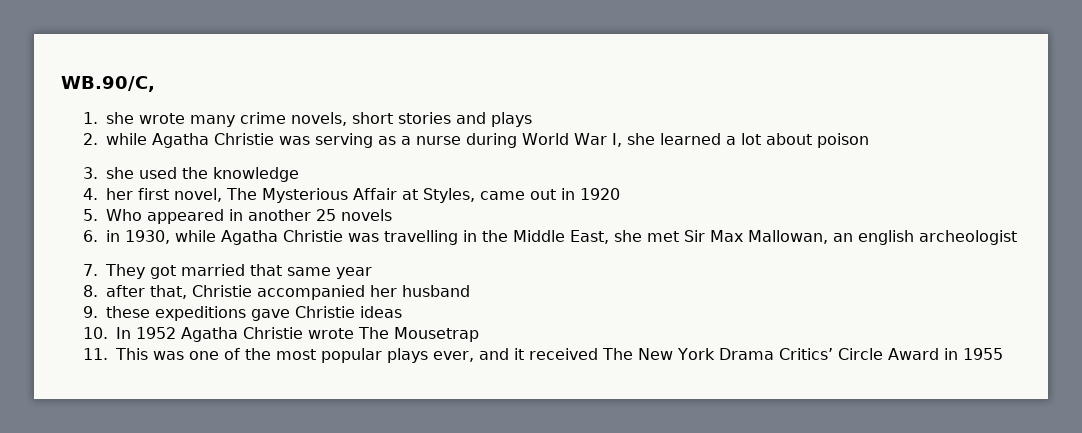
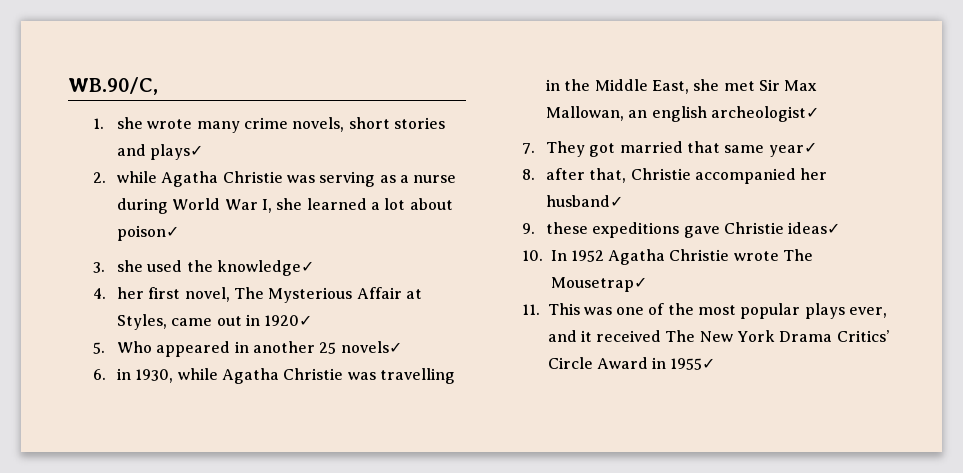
- 1. she wrote many crime novels, short stories and plays
+ 1. she wrote many crime novels, short stories and plays✓
- 2. while Agatha Christie was serving as a nurse during World War I, she learned a lot about poison
+ 2. while Agatha Christie was serving as a nurse during World War I, she learned a lot about poison✓
- 3. she used the knowledge
+ 3. she used the knowledge✓
- 4. her first novel, The Mysterious Affair at Styles, came out in 1920
+ 4. her first novel, The Mysterious Affair at Styles, came out in 1920✓
- 5. Who appeared in another 25 novels
+ 5. Who appeared in another 25 novels✓
- 6. in 1930, while Agatha Christie was travelling in the Middle East, she met Sir Max Mallowan, an english archeologist
+ 6. in 1930, while Agatha Christie was travelling in the Middle East, she met Sir Max Mallowan, an english archeologist✓
- 7. They got married that same year
+ 7. They got married that same year✓
- 8. after that, Christie accompanied her husband
+ 8. after that, Christie accompanied her husband✓
- 9. these expeditions gave Christie ideas
+ 9. these expeditions gave Christie ideas✓
- 10. In 1952 Agatha Christie wrote The Mousetrap
+ 10. In 1952 Agatha Christie wrote The Mousetrap✓
- 11. This was one of the most popular plays ever, and it received The New York Drama Critics’ Circle Award in 1955
+ 11. This was one of the most popular plays ever, and it received The New York Drama Critics’ Circle Award in 1955✓

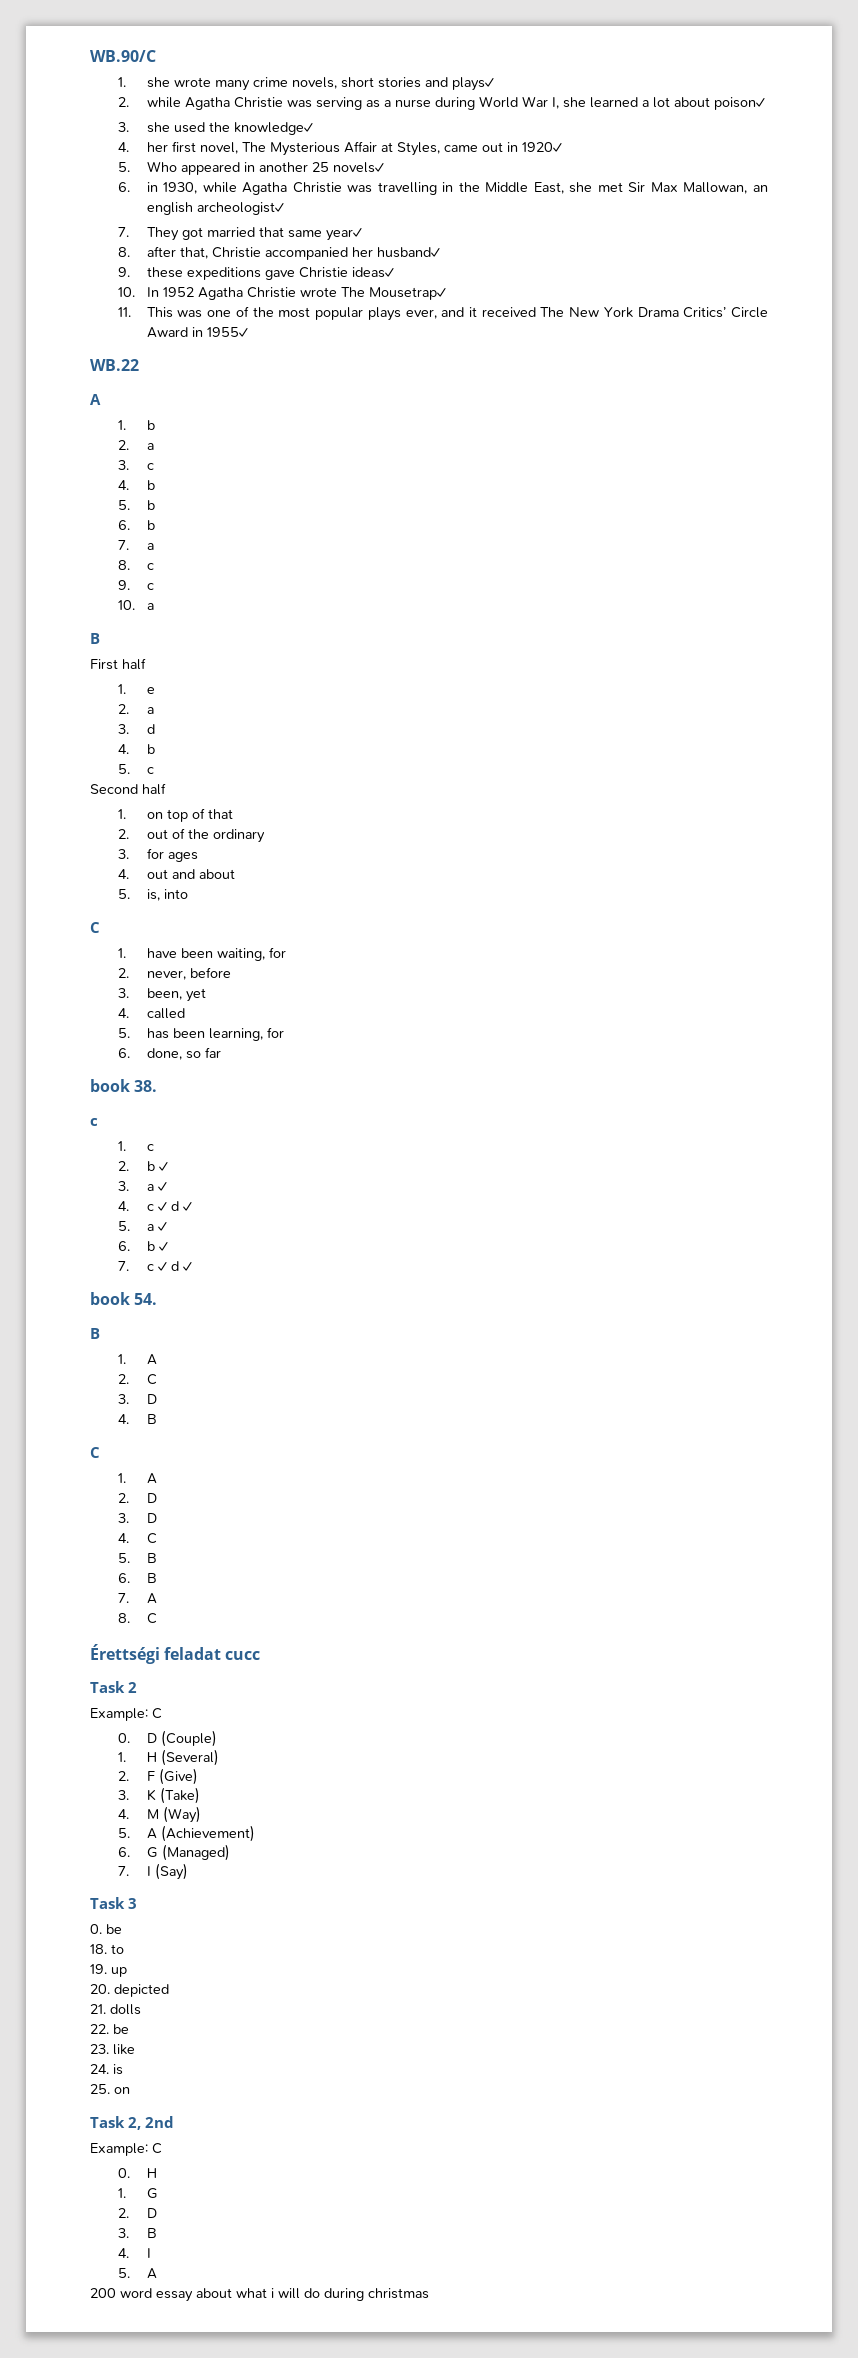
- WB.90/C,
+ WB.90/C
+ WB.22
+ A
+ 1. b
+ 2. a
+ 3. c
+ 4. b
+ 5. b
+ 6. b
+ 7. a
+ 8. c
+ 9. c
+ 10. a
+ B
+ First half
+ 1. e
+ 2. a
+ 3. d
+ 4. b
+ 5. c
+ Second half
+ 1. on top of that
+ 2. out of the ordinary
+ 3. for ages
+ 4. out and about
+ 5. is, into
+ C
+ 1. have been waiting, for
+ 2. never, before
+ 3. been, yet
+ 4. called
+ 5. has been learning, for
+ 6. done, so far
+ book 38.
+ c
+ 1. c
+ 2. b ✓
+ 3. a ✓
+ 4. c ✓ d ✓
+ 5. a ✓
+ 6. b ✓
+ 7. c ✓ d ✓
+ book 54.
+ B
+ 1. A
+ 2. C
+ 3. D
+ 4. B
+ C
+ 1. A
+ 2. D
+ 3. D
+ 4. C
+ 5. B
+ 6. B
+ 7. A
+ 8. C
+ Érettségi feladat cucc
+ Task 2
+ Example: C
+ 0. D (Couple)
+ 1. H (Several)
+ 2. F (Give)
+ 3. K (Take)
+ 4. M (Way)
+ 5. A (Achievement)
+ 6. G (Managed)
+ 7. I (Say)
+ Task 3
+ 0. be
+ 18. to
+ 19. up
+ 20. depicted
+ 21. dolls
+ 22. be
+ 23. like
+ 24. is
+ 25. on
+ Task 2, 2nd
+ Example: C
+ 0. H
+ 1. G
+ 2. D
+ 3. B
+ 4. I
+ 5. A
+ 200 word essay about what i will do during christmas

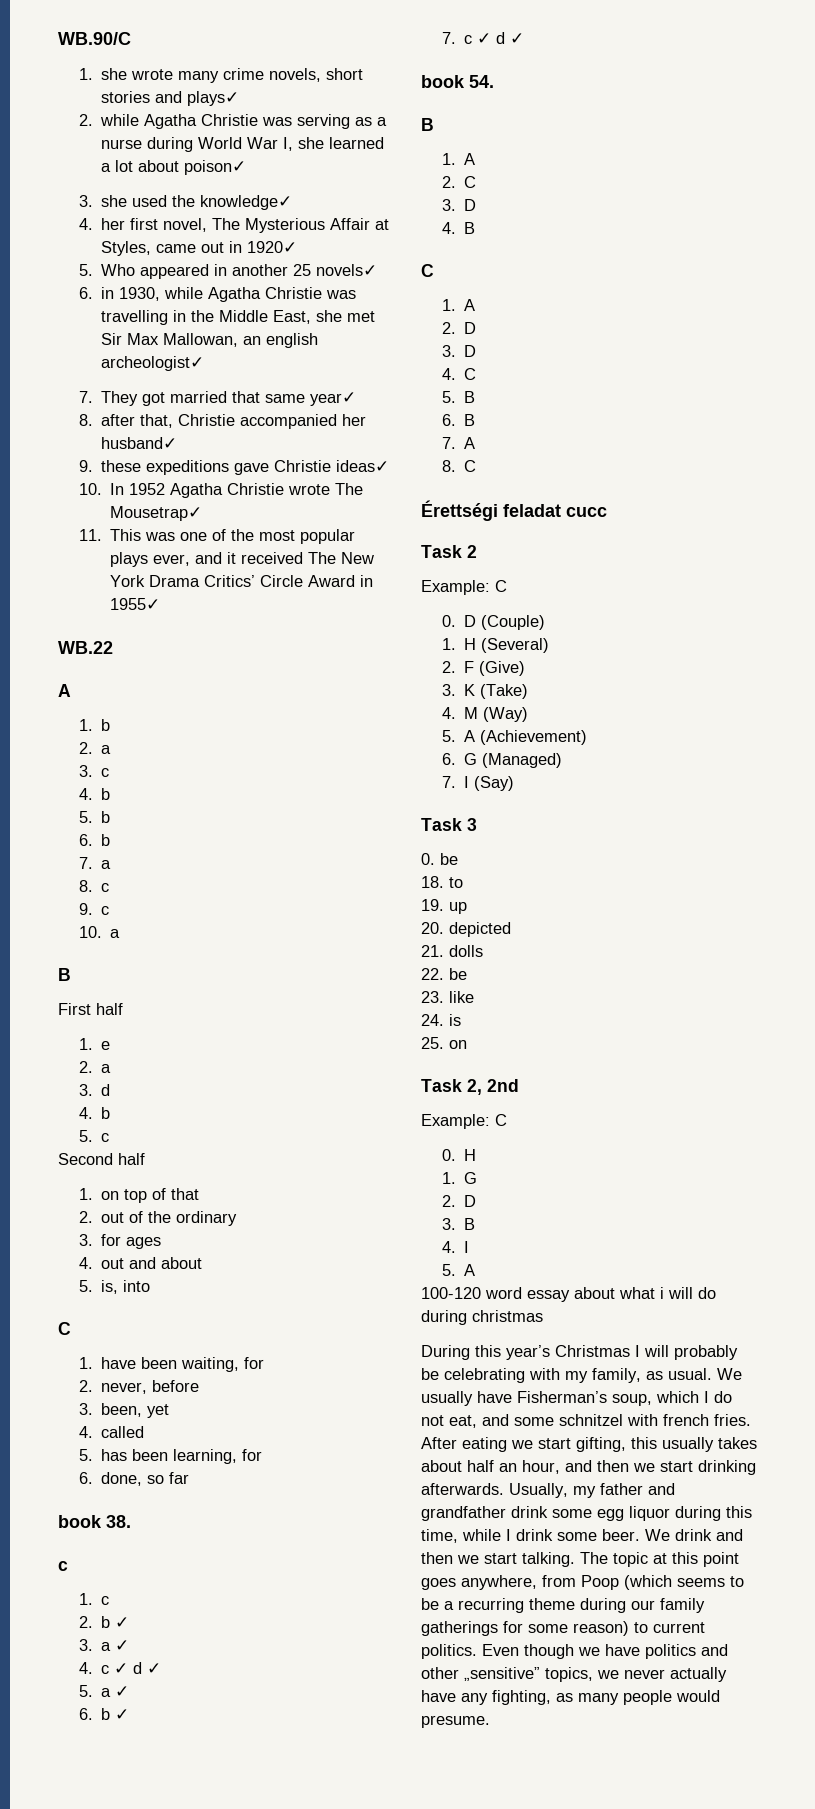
- 200 word essay about what i will do during christmas
+ 100-120 word essay about what i will do during christmas
+ During this year’s Christmas I will probably be celebrating with my family, as usual. We usually have Fisherman’s soup, which I do not eat, and some schnitzel with french fries. After eating we start gifting, this usually takes about half an hour, and then we start drinking afterwards. Usually, my father and grandfather drink some egg liquor during this time, while I drink some beer. We drink and then we start talking. The topic at this point goes anywhere, from Poop (which seems to be a recurring theme during our family gatherings for some reason) to current politics. Even though we have politics and other „sensitive” topics, we never actually have any fighting, as many people would presume.

